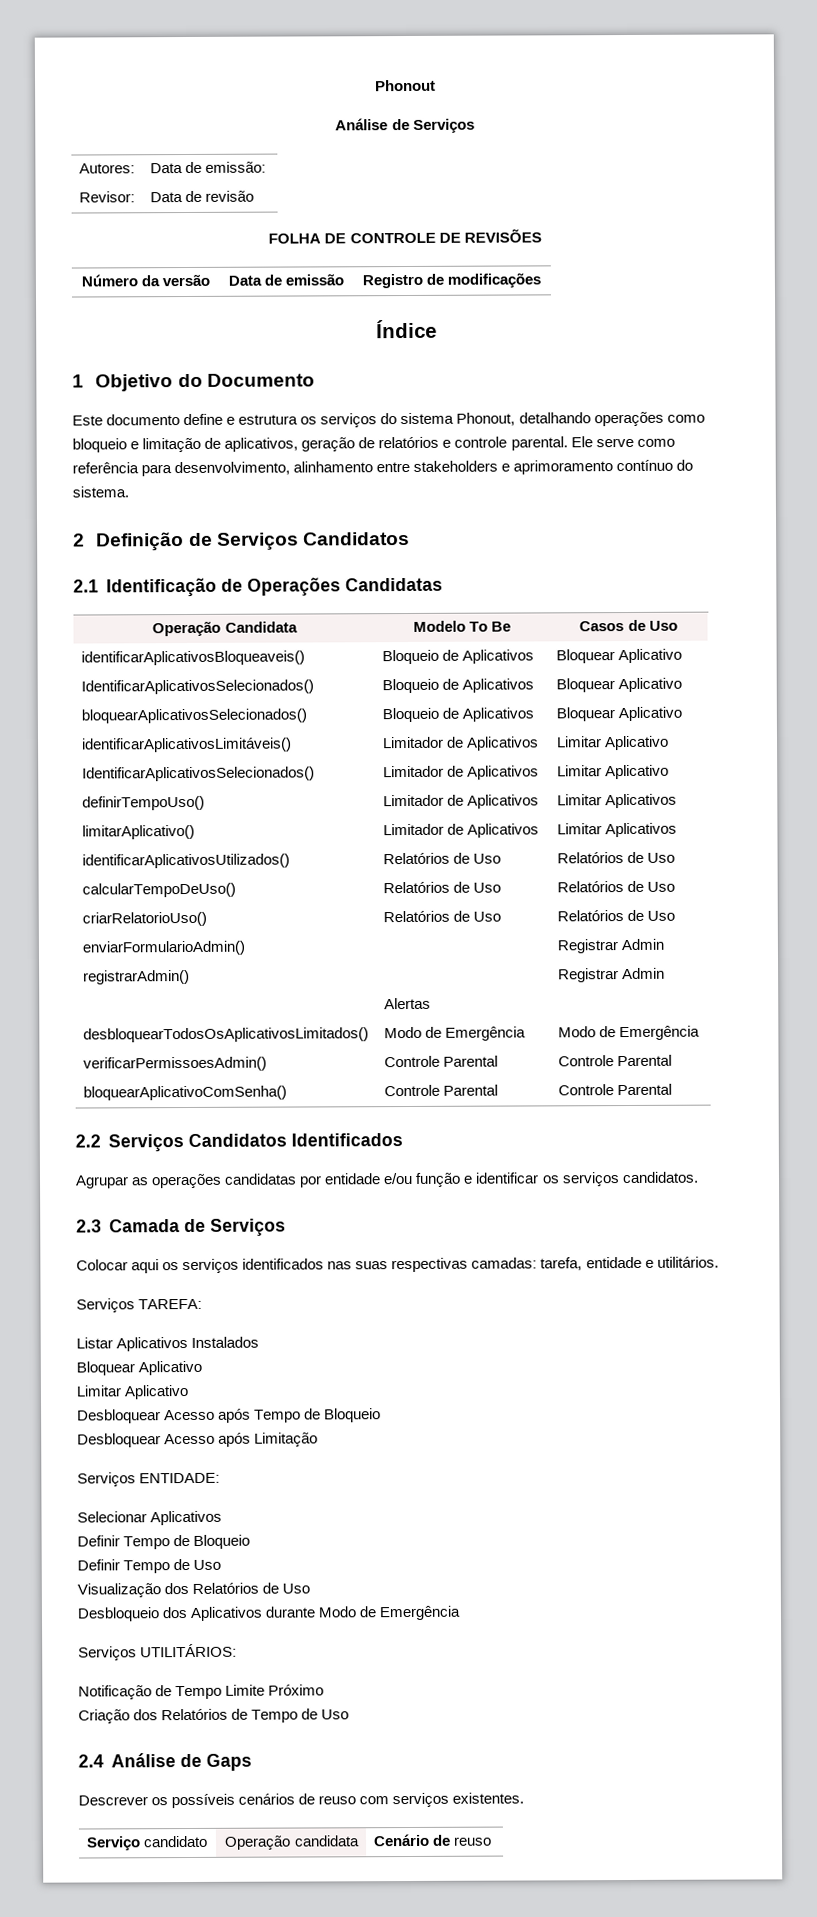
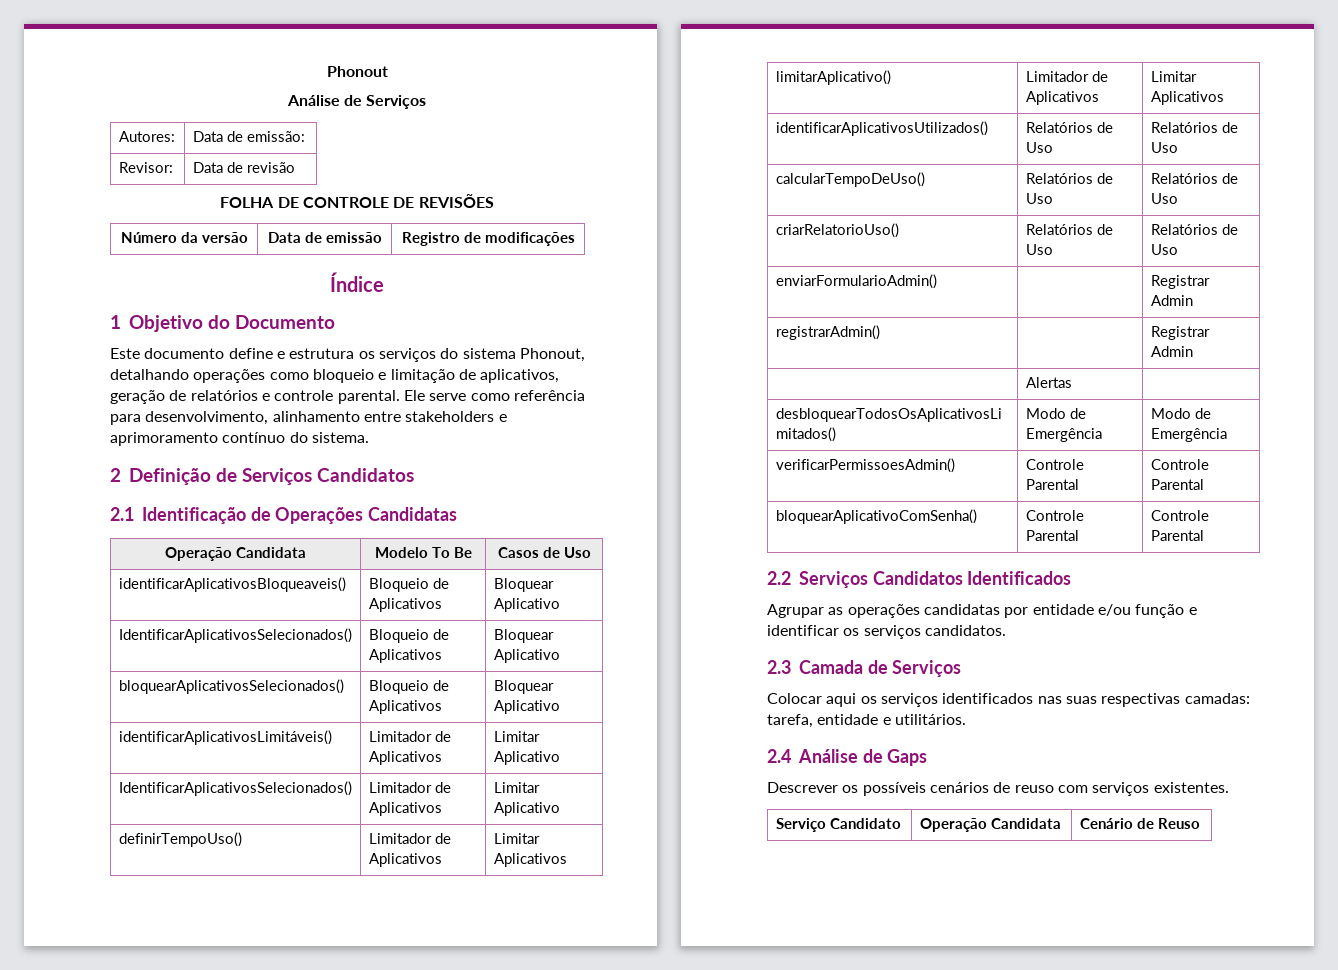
- Serviços TAREFA:
- Listar Aplicativos Instalados
- Bloquear Aplicativo
- Limitar Aplicativo
- Desbloquear Acesso após Tempo de Bloqueio
- Desbloquear Acesso após Limitação
- Serviços ENTIDADE:
- Selecionar Aplicativos
- Definir Tempo de Bloqueio
- Definir Tempo de Uso
- Visualização dos Relatórios de Uso
- Desbloqueio dos Aplicativos durante Modo de Emergência
- Serviços UTILITÁRIOS:
- Notificação de Tempo Limite Próximo
- Criação dos Relatórios de Tempo de Uso
- Serviço candidato | Operação candidata | Cenário de reuso
+ Serviço Candidato | Operação Candidata | Cenário de Reuso

